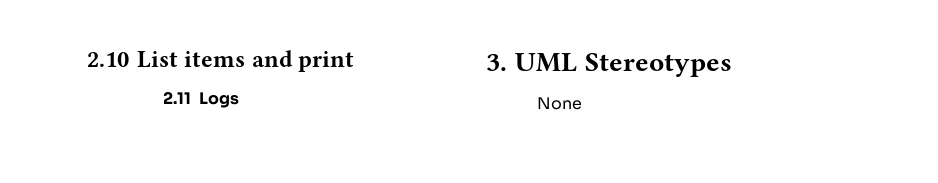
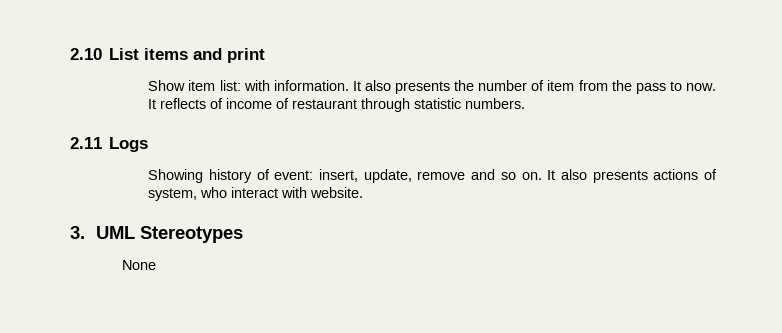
+ Show item list: with information. It also presents the number of item from the pass to now. It reflects of income of restaurant through statistic numbers.
  2.11 Logs
+ Showing history of event: insert, update, remove and so on. It also presents actions of system, who interact with website.

